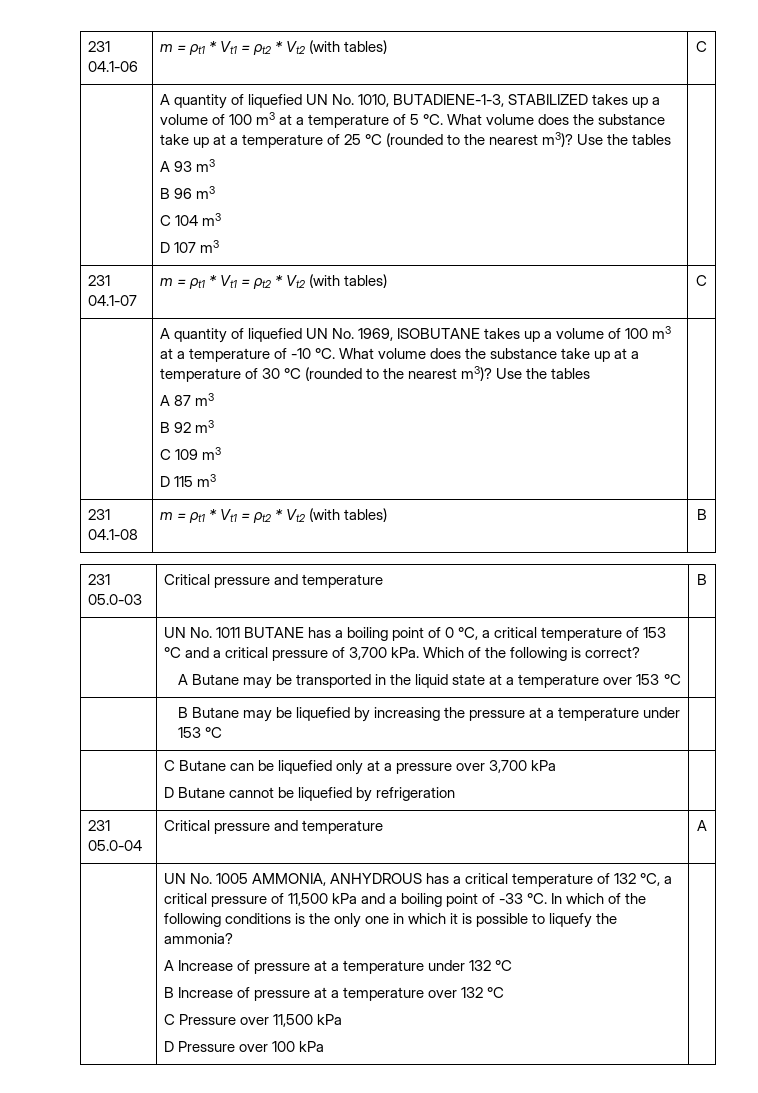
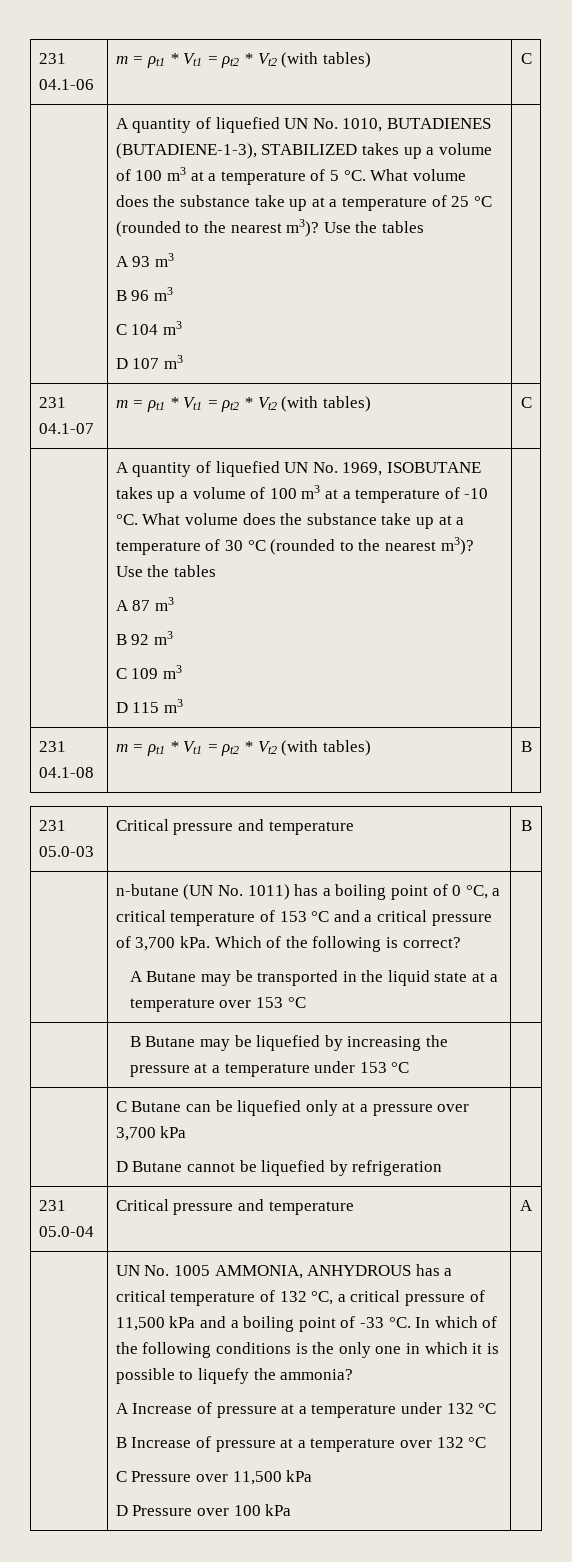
- A quantity of liquefied UN No. 1010, BUTADIENE-1-3, STABILIZED takes up a volume of 100 m3 at a temperature of 5 °C.
+ A quantity of liquefied UN No. 1010, BUTADIENES (BUTADIENE-1-3), STABILIZED takes up a volume of 100 m3 at a temperature of 5 °C.
- UN No. 1011 BUTANE has a boiling point of 0 °C, a critical temperature of 153 °C and a critical pressure of 3,700 kPa.
+ n-butane (UN No. 1011) has a boiling point of 0 °C, a critical temperature of 153 °C and a critical pressure of 3,700 kPa.

